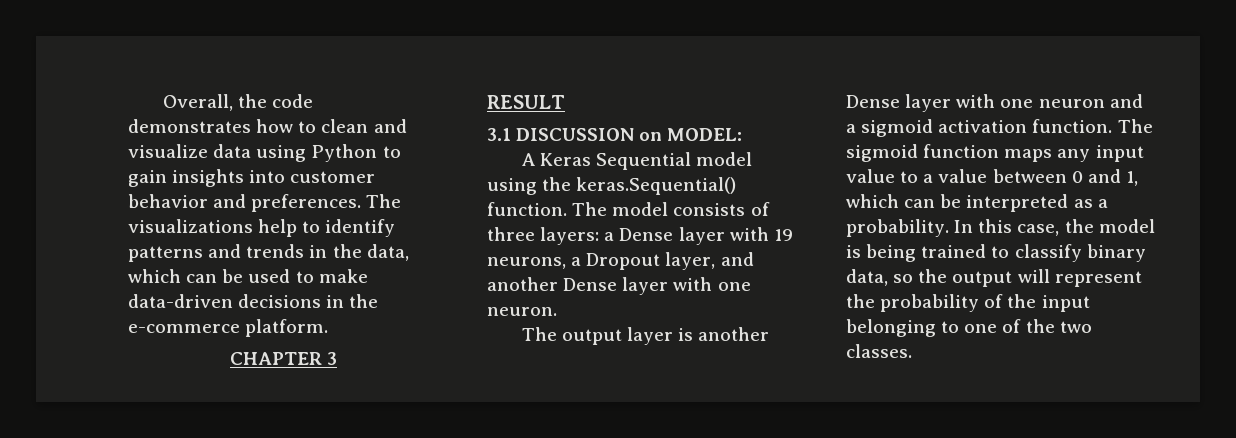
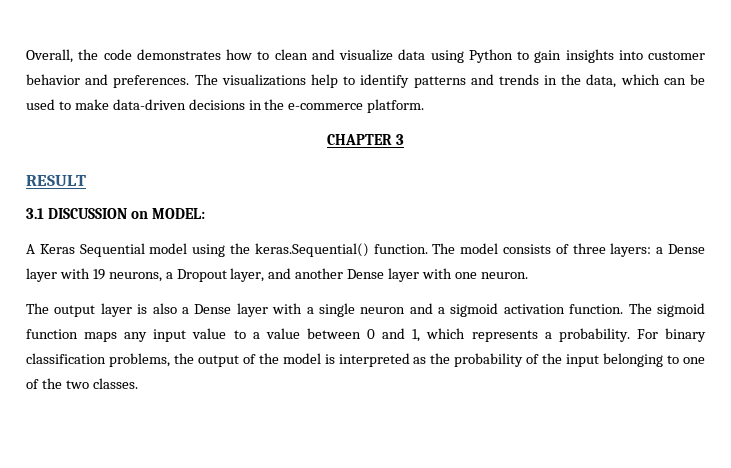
- The output layer is another Dense layer with one neuron and a sigmoid activation function.
+ The output layer is also a Dense layer with a single neuron and a sigmoid activation function.
- The sigmoid function maps any input value to a value between 0 and 1, which can be interpreted as a probability. In this case, the model is being trained to classify binary data, so the output will represent the probability of the input belonging to one of the two classes.
+ The sigmoid function maps any input value to a value between 0 and 1, which represents a probability. For binary classification problems, the output of the model is interpreted as the probability of the input belonging to one of the two classes.

